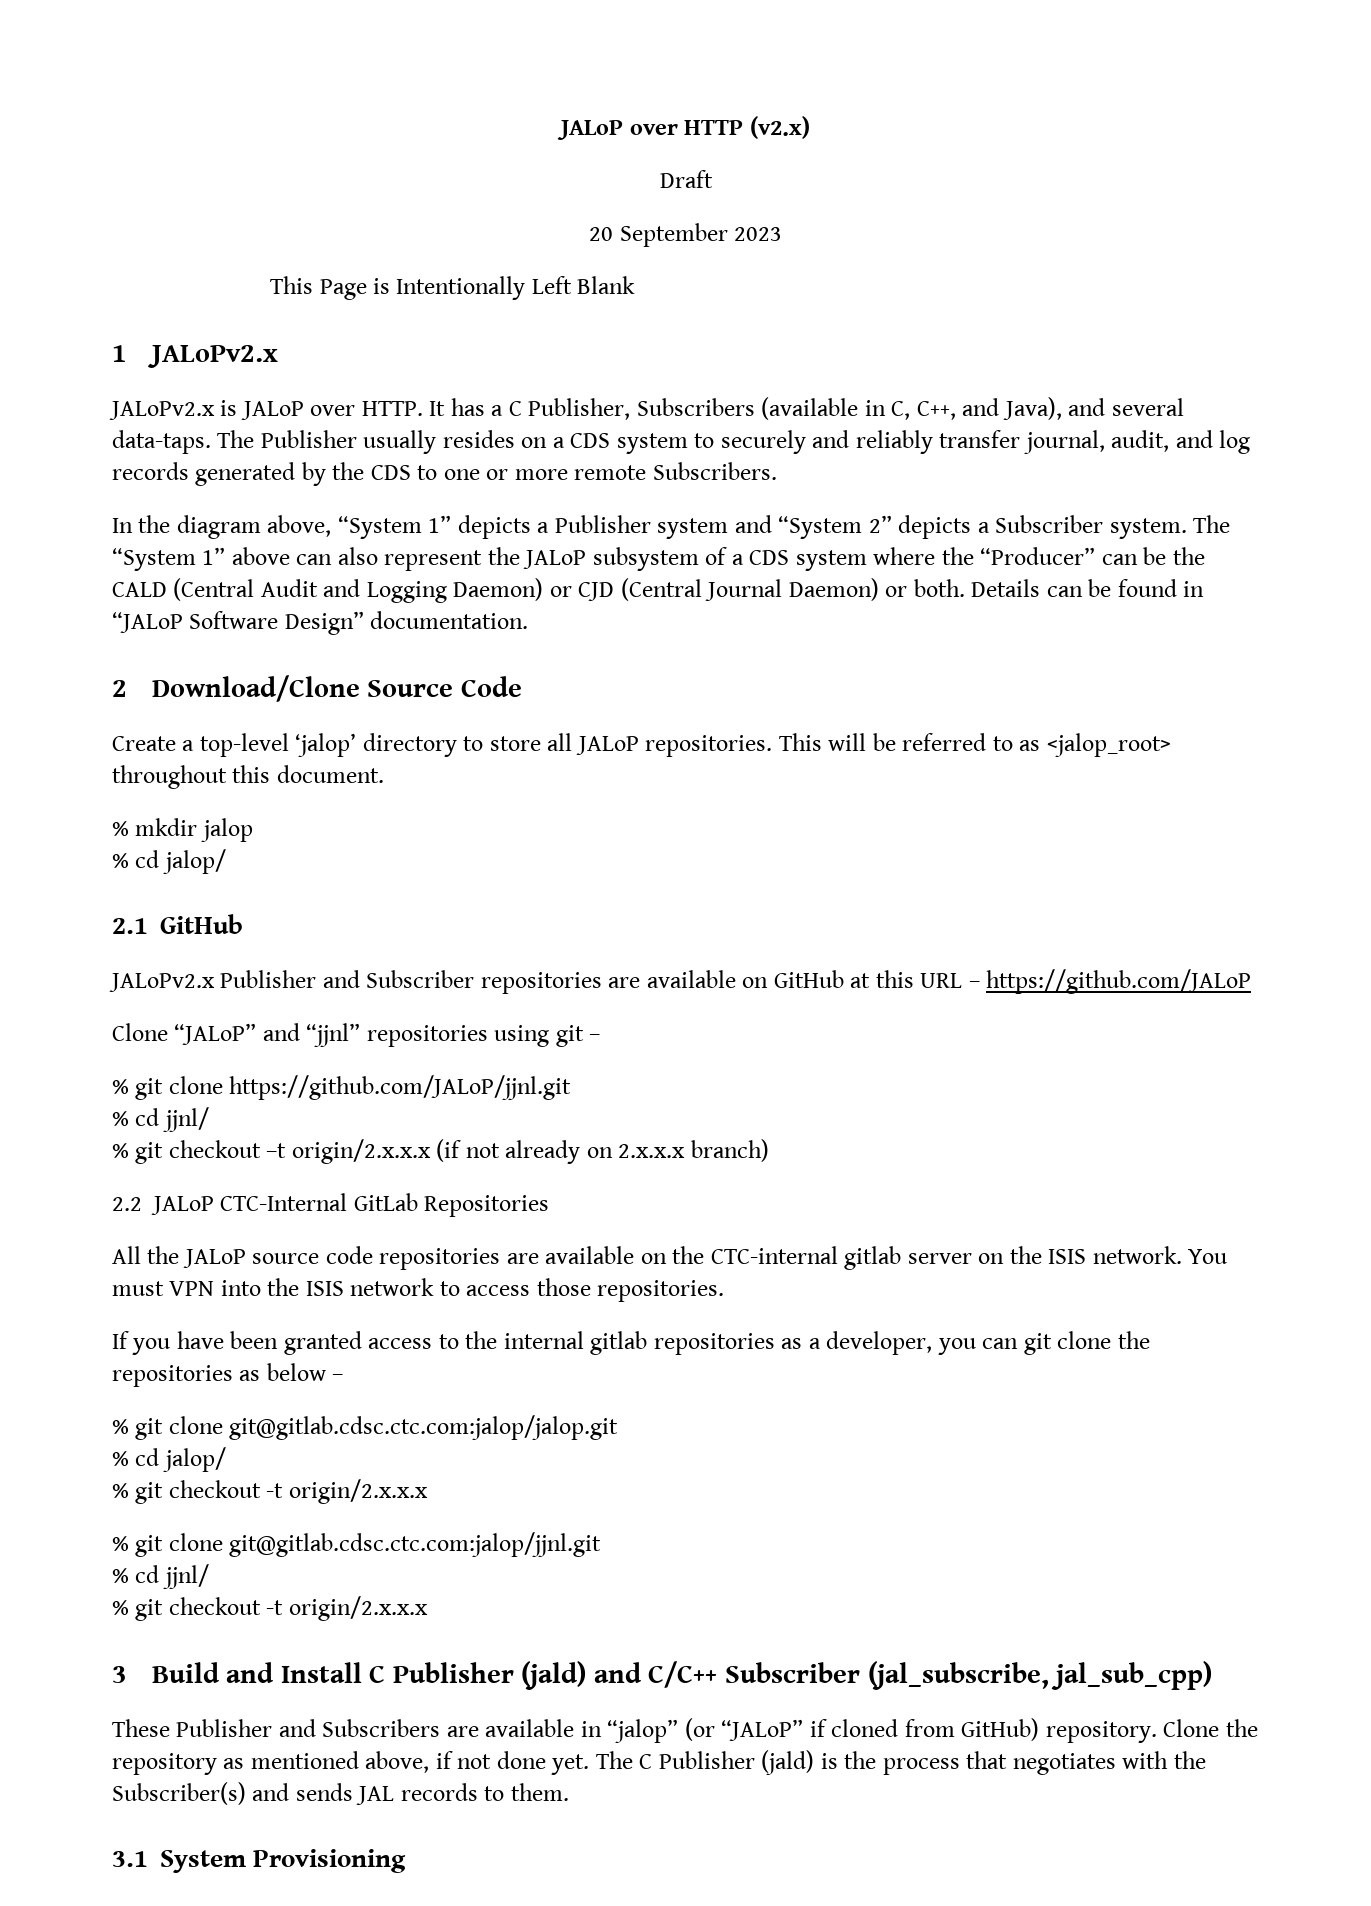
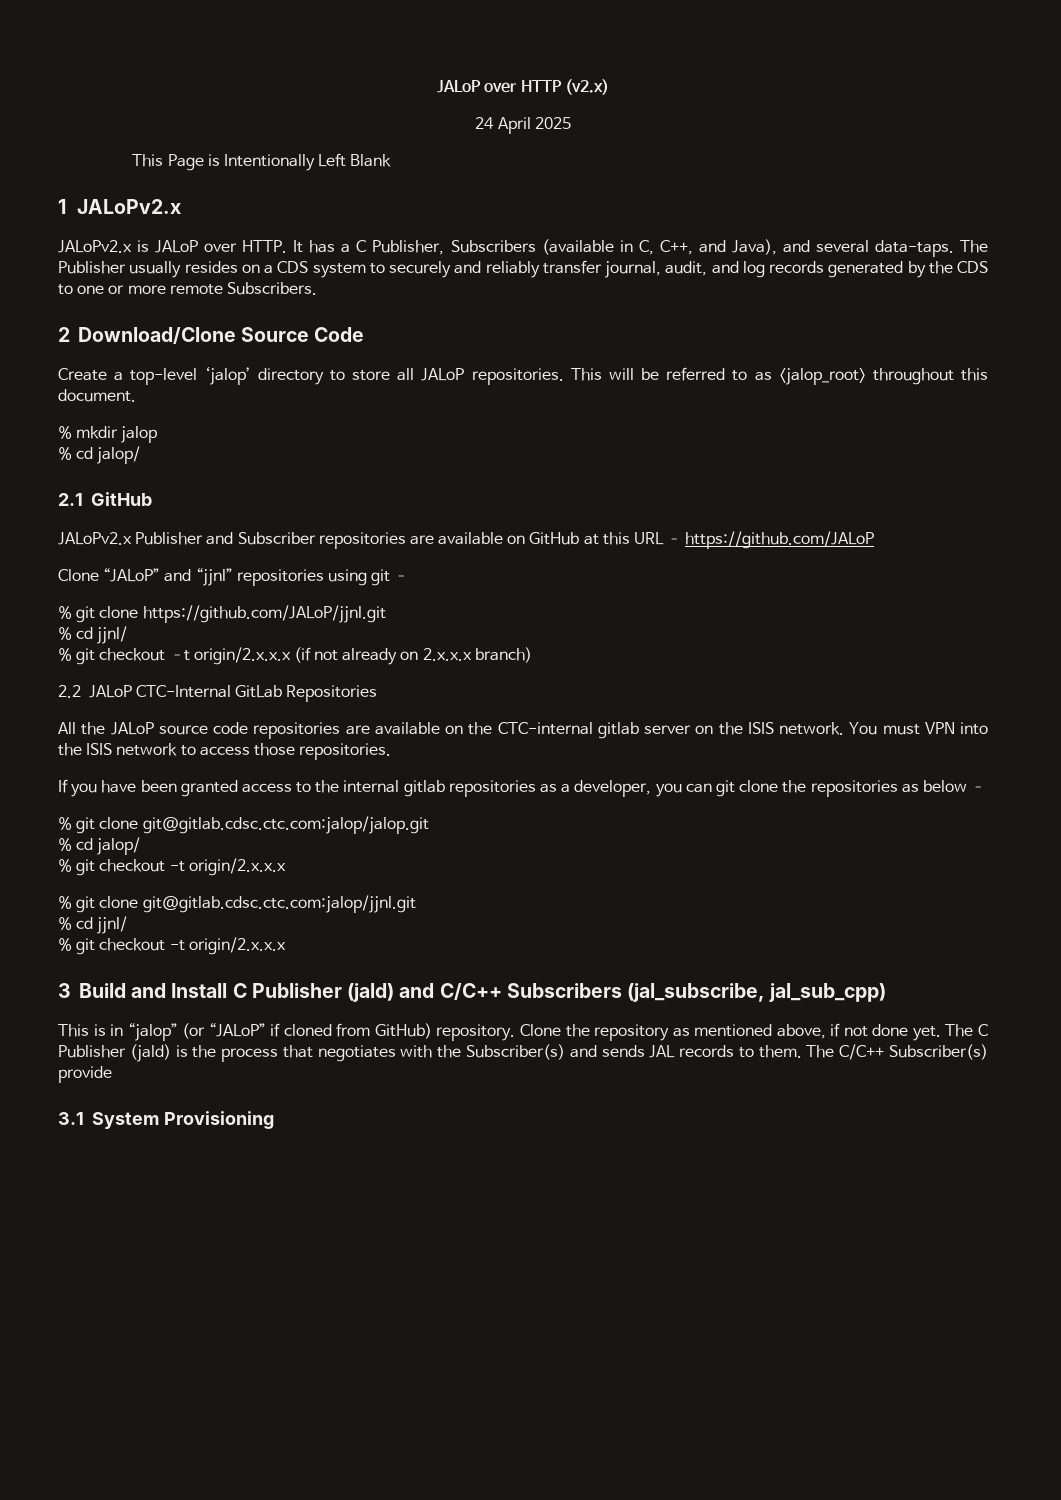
- Draft
- 20 September 2023
+ 24 April 2025
- In the diagram above, “System 1” depicts a Publisher system and “System 2” depicts a Subscriber system. The “System 1” above can also represent the JALoP subsystem of a CDS system where the “Producer” can be the CALD (Central Audit and Logging Daemon) or CJD (Central Journal Daemon) or both. Details can be found in “JALoP Software Design” documentation.
- 3 Build and Install C Publisher (jald) and C/C++ Subscriber (jal_subscribe, jal_sub_cpp)
+ 3 Build and Install C Publisher (jald) and C/C++ Subscribers (jal_subscribe, jal_sub_cpp)
- These Publisher and Subscribers are available in “jalop” (or “JALoP” if cloned from GitHub) repository.
+ This is in “jalop” (or “JALoP” if cloned from GitHub) repository.
+ The C/C++ Subscriber(s) provide

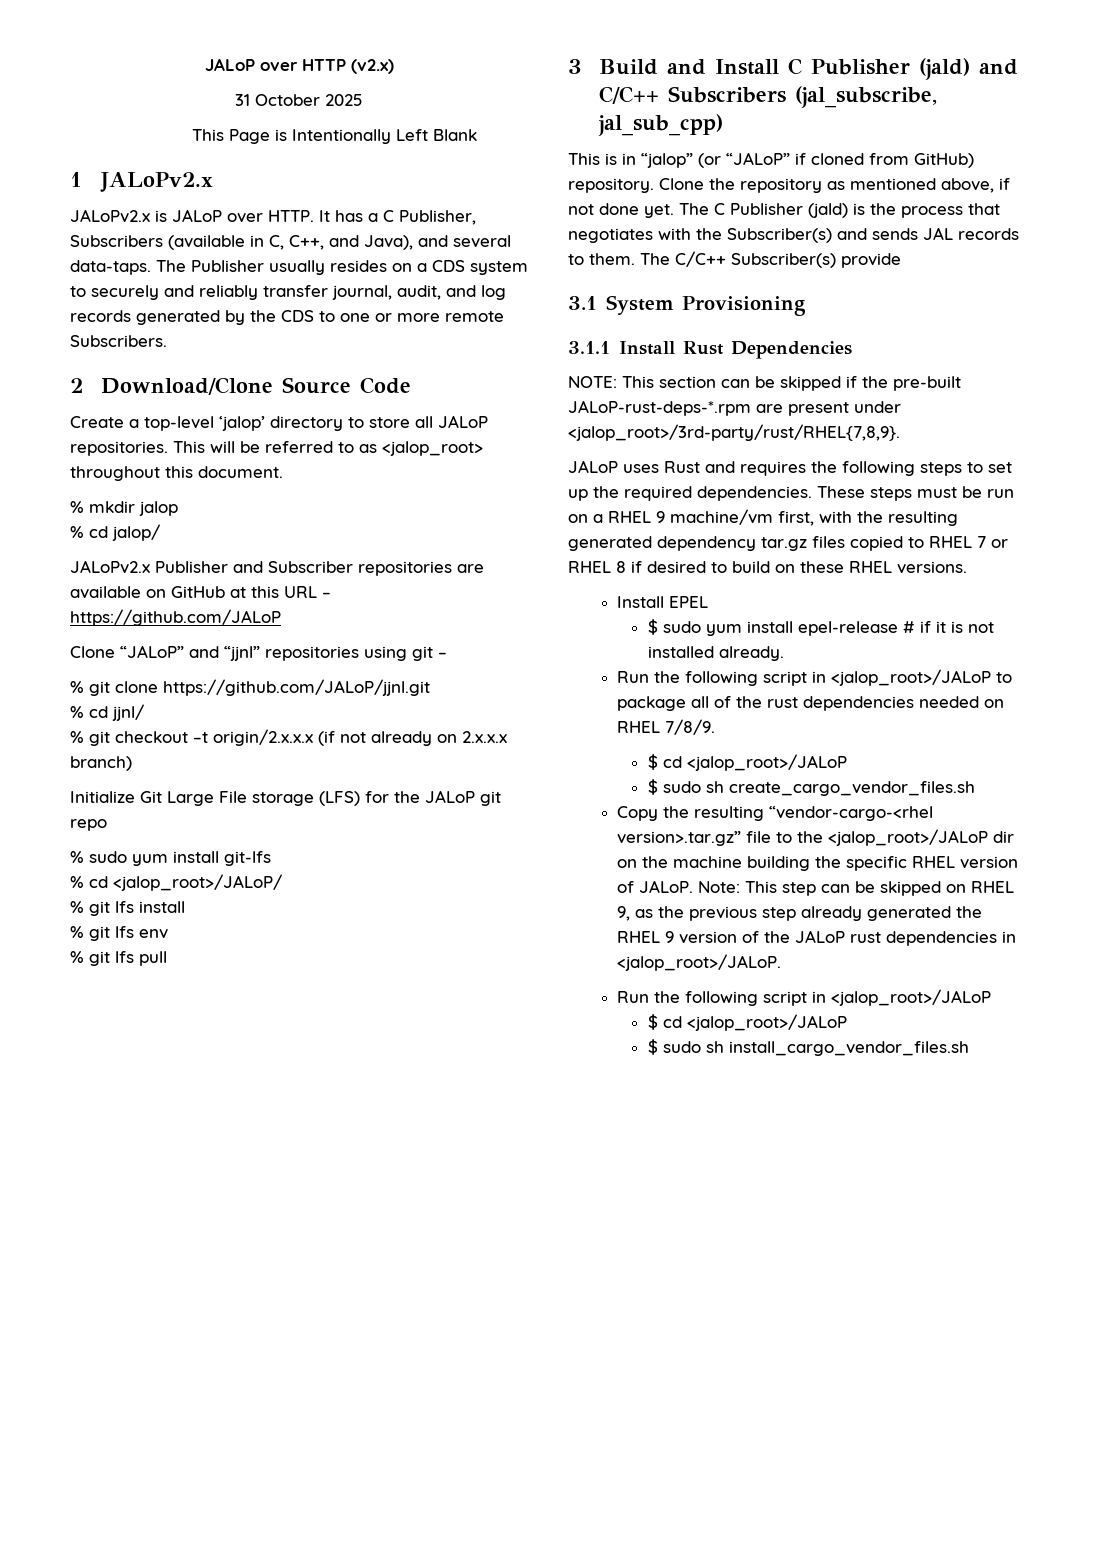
- 24 April 2025
+ 31 October 2025
- 2.1 GitHub
- 2.2 JALoP CTC-Internal GitLab Repositories
- All the JALoP source code repositories are available on the CTC-internal gitlab server on the ISIS network. You must VPN into the ISIS network to access those repositories.
- If you have been granted access to the internal gitlab repositories as a developer, you can git clone the repositories as below –
- % git clone git@gitlab.cdsc.ctc.com:jalop/jalop.git
- % cd jalop/
- % git checkout -t origin/2.x.x.x
- % git clone git@gitlab.cdsc.ctc.com:jalop/jjnl.git
- % cd jjnl/
- % git checkout -t origin/2.x.x.x
+ Initialize Git Large File storage (LFS) for the JALoP git repo
+ % sudo yum install git-lfs
+ % cd <jalop_root>/JALoP/
+ % git lfs install
+ % git lfs env
+ % git lfs pull
+ 3.1.1 Install Rust Dependencies
+ NOTE: This section can be skipped if the pre-built JALoP-rust-deps-*.rpm are present under <jalop_root>/3rd-party/rust/RHEL{7,8,9}.
+ JALoP uses Rust and requires the following steps to set up the required dependencies. These steps must be run on a RHEL 9 machine/vm first, with the resulting generated dependency tar.gz files copied to RHEL 7 or RHEL 8 if desired to build on these RHEL versions.
+ Install EPEL
+ $ sudo yum install epel-release # if it is not installed already.
+ Run the following script in <jalop_root>/JALoP to package all of the rust dependencies needed on RHEL 7/8/9.
+ $ cd <jalop_root>/JALoP
+ $ sudo sh create_cargo_vendor_files.sh
+ Copy the resulting “vendor-cargo-<rhel version>.tar.gz” file to the <jalop_root>/JALoP dir on the machine building the specific RHEL version of JALoP. Note: This step can be skipped on RHEL 9, as the previous step already generated the RHEL 9 version of the JALoP rust dependencies in <jalop_root>/JALoP.
+ Run the following script in <jalop_root>/JALoP
+ $ cd <jalop_root>/JALoP
+ $ sudo sh install_cargo_vendor_files.sh

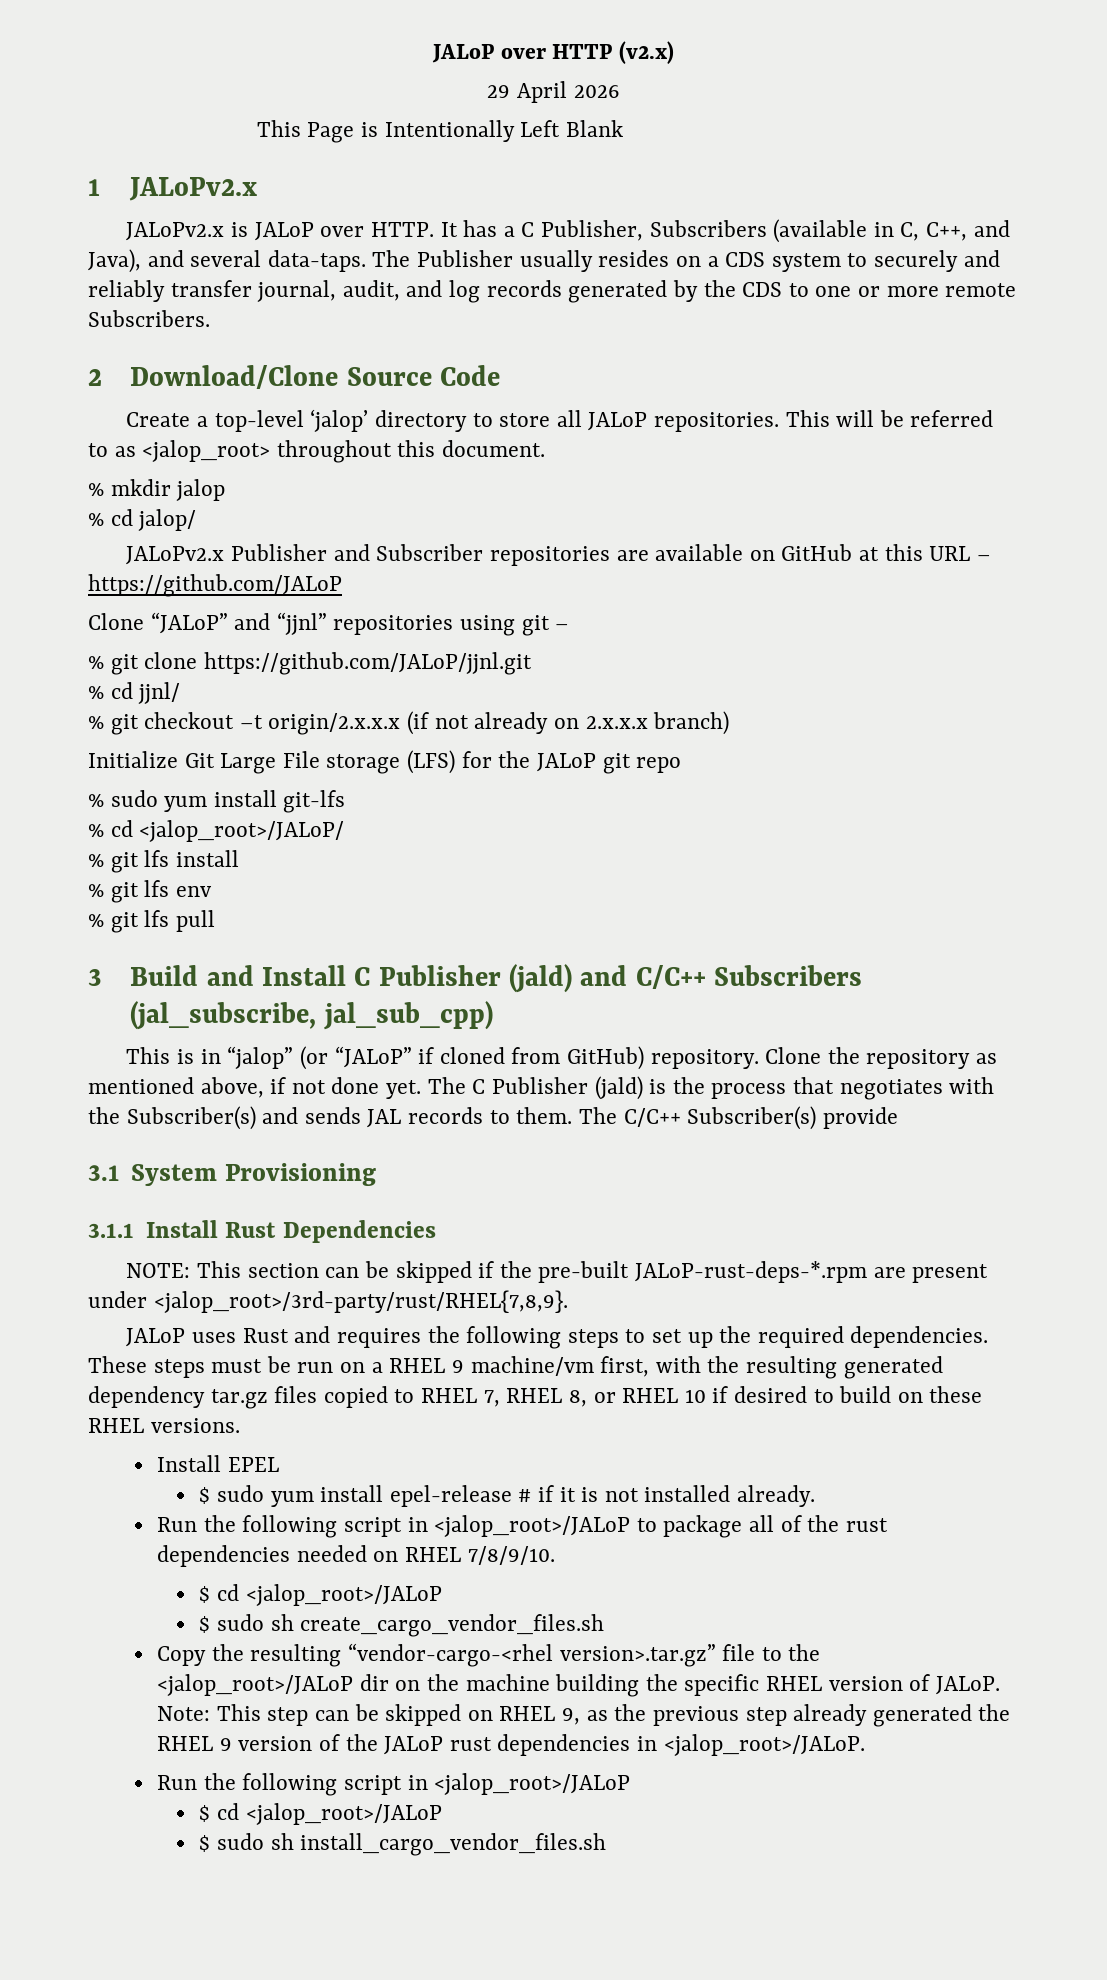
- 31 October 2025
+ 29 April 2026
- These steps must be run on a RHEL 9 machine/vm first, with the resulting generated dependency tar.gz files copied to RHEL 7 or RHEL 8 if desired to build on these RHEL versions.
+ These steps must be run on a RHEL 9 machine/vm first, with the resulting generated dependency tar.gz files copied to RHEL 7, RHEL 8, or RHEL 10 if desired to build on these RHEL versions.
- Run the following script in <jalop_root>/JALoP to package all of the rust dependencies needed on RHEL 7/8/9.
+ Run the following script in <jalop_root>/JALoP to package all of the rust dependencies needed on RHEL 7/8/9/10.

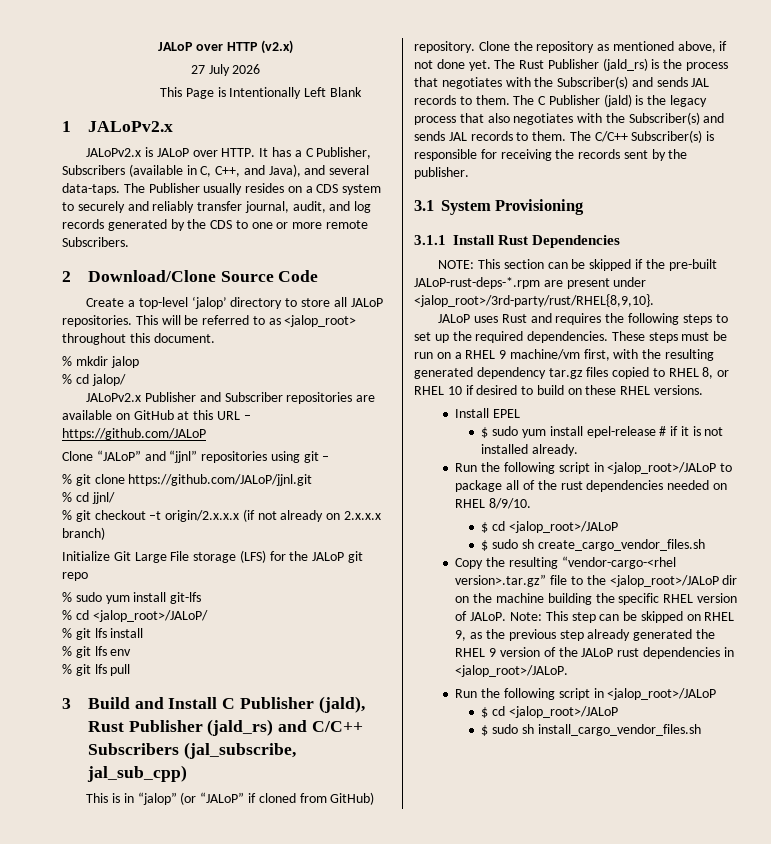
- 29 April 2026
+ 27 July 2026
- 3 Build and Install C Publisher (jald) and C/C++ Subscribers (jal_subscribe, jal_sub_cpp)
+ 3 Build and Install C Publisher (jald), Rust Publisher (jald_rs) and C/C++ Subscribers (jal_subscribe, jal_sub_cpp)
- The C Publisher (jald) is the process that negotiates with the Subscriber(s) and sends JAL records to them.
+ The Rust Publisher (jald_rs) is the process that negotiates with the Subscriber(s) and sends JAL records to them.
- The C/C++ Subscriber(s) provide
+ The C Publisher (jald) is the legacy process that also negotiates with the Subscriber(s) and sends JAL records to them. The C/C++ Subscriber(s) is responsible for receiving the records sent by the publisher.
- NOTE: This section can be skipped if the pre-built JALoP-rust-deps-*.rpm are present under <jalop_root>/3rd-party/rust/RHEL{7,8,9}.
+ NOTE: This section can be skipped if the pre-built JALoP-rust-deps-*.rpm are present under <jalop_root>/3rd-party/rust/RHEL{8,9,10}.
- These steps must be run on a RHEL 9 machine/vm first, with the resulting generated dependency tar.gz files copied to RHEL 7, RHEL 8, or RHEL 10 if desired to build on these RHEL versions.
+ These steps must be run on a RHEL 9 machine/vm first, with the resulting generated dependency tar.gz files copied to RHEL 8, or RHEL 10 if desired to build on these RHEL versions.
- Run the following script in <jalop_root>/JALoP to package all of the rust dependencies needed on RHEL 7/8/9/10.
+ Run the following script in <jalop_root>/JALoP to package all of the rust dependencies needed on RHEL 8/9/10.

